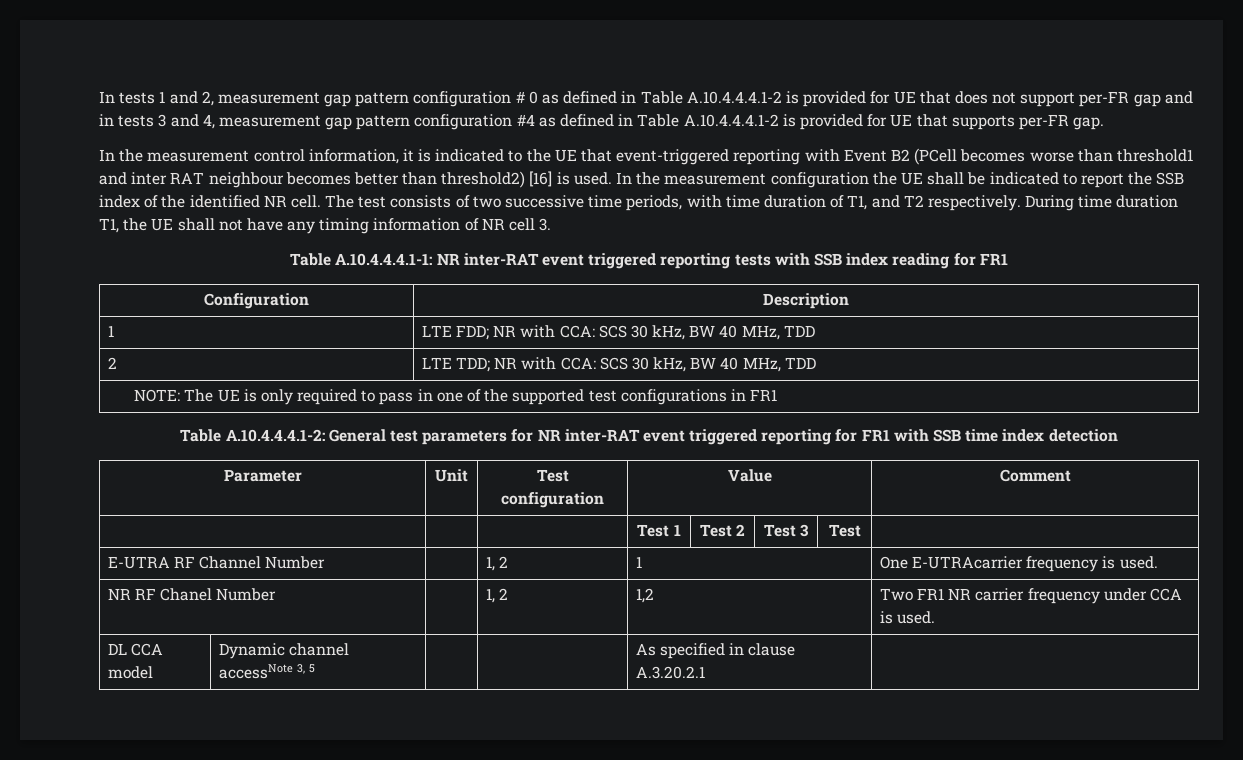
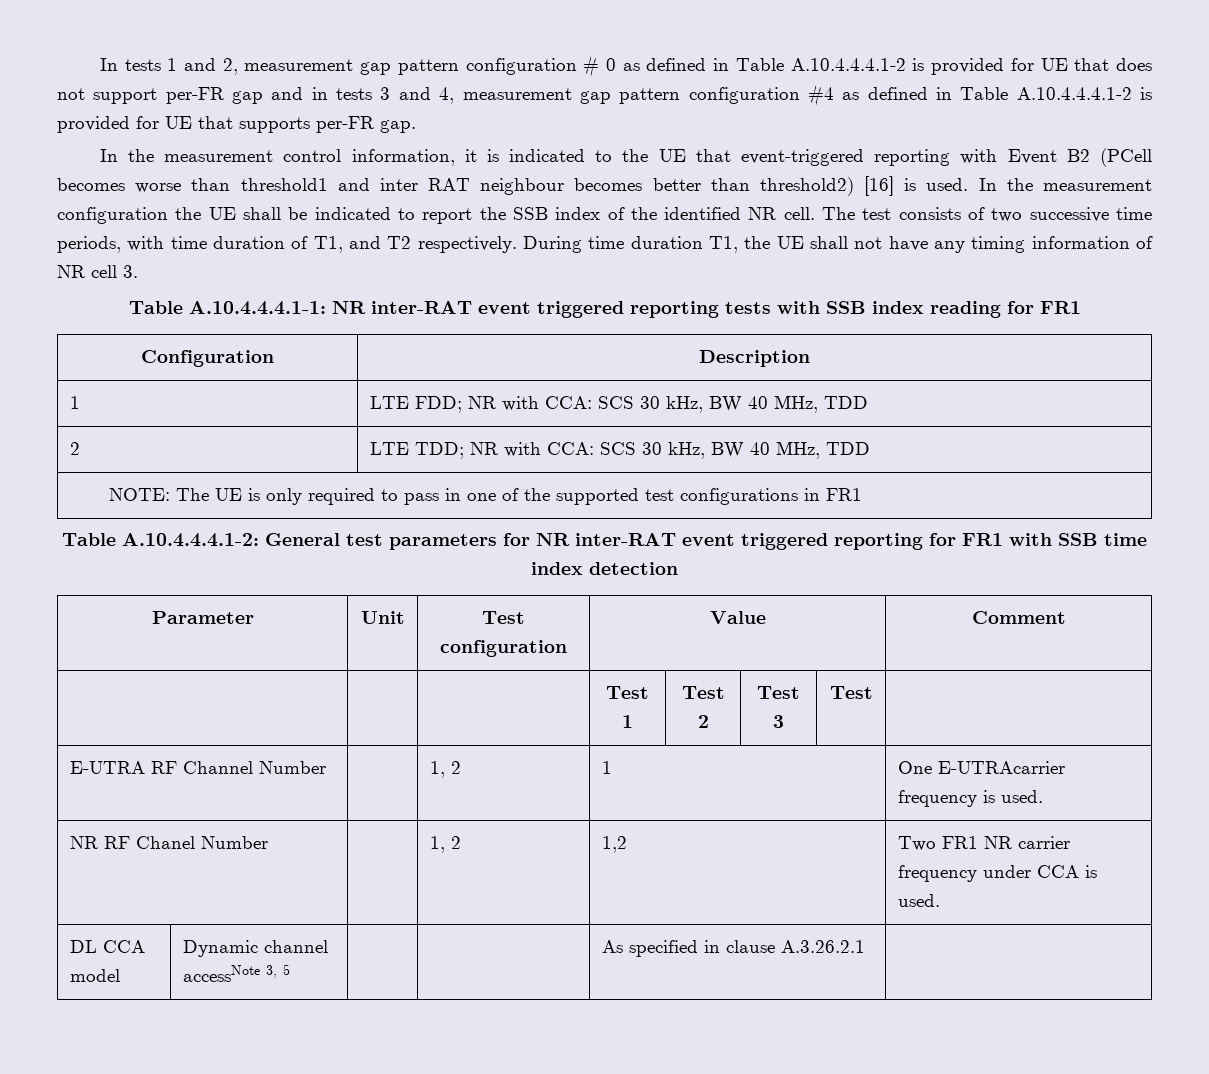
- DL CCA model | Dynamic channel accessNote 3, 5 | | | As specified in clause A.3.20.2.1 |
+ DL CCA model | Dynamic channel accessNote 3, 5 | | | As specified in clause A.3.26.2.1 |

